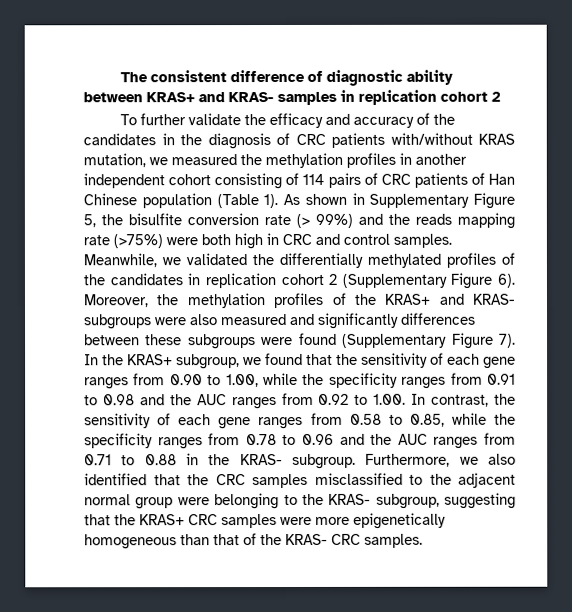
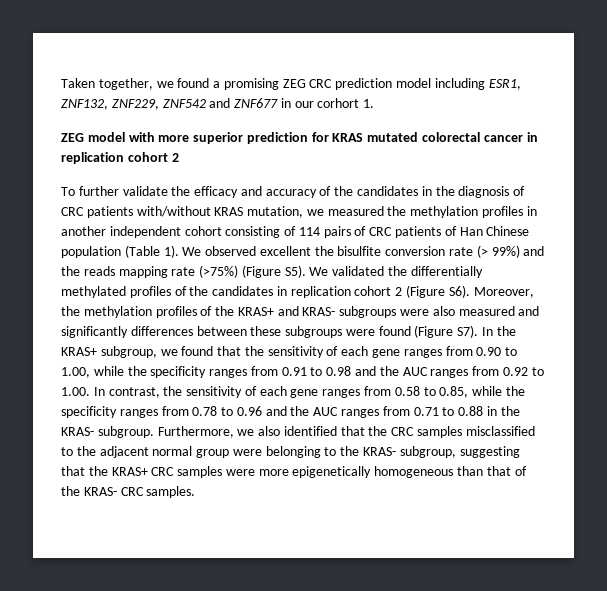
- The consistent difference of diagnostic ability between KRAS+ and KRAS- samples in replication cohort 2
+ Taken together, we found a promising ZEG CRC prediction model including ESR1, ZNF132, ZNF229, ZNF542 and ZNF677 in our corhort 1.
+ ZEG model with more superior prediction for KRAS mutated colorectal cancer in replication cohort 2
- As shown in Supplementary Figure 5, the bisulfite conversion rate (> 99%) and the reads mapping rate (>75%) were both high in CRC and control samples. Meanwhile, we validated the differentially methylated profiles of the candidates in replication cohort 2 (Supplementary Figure 6). Moreover, the methylation profiles of the KRAS+ and KRAS- subgroups were also measured and significantly differences between these subgroups were found (Supplementary Figure 7). In the KRAS+ subgroup, we found that the sensitivity of each gene ranges from 0.90 to 1.00, while the specificity ranges from 0.91 to 0.98 and the AUC ranges from 0.92 to 1.00. In contrast, the sensitivity of each gene ranges from 0.58 to 0.85, while the specificity ranges from 0.78 to 0.96 and the AUC ranges from 0.71 to 0.88 in the KRAS- subgroup.
+ We observed excellent the bisulfite conversion rate (> 99%) and the reads mapping rate (>75%) (Figure S5). We validated the differentially methylated profiles of the candidates in replication cohort 2 (Figure S6). Moreover, the methylation profiles of the KRAS+ and KRAS- subgroups were also measured and significantly differences between these subgroups were found (Figure S7). In the KRAS+ subgroup, we found that the sensitivity of each gene ranges from 0.90 to 1.00, while the specificity ranges from 0.91 to 0.98 and the AUC ranges from 0.92 to 1.00. In contrast, the sensitivity of each gene ranges from 0.58 to 0.85, while the specificity ranges from 0.78 to 0.96 and the AUC ranges from 0.71 to 0.88 in the KRAS- subgroup.

